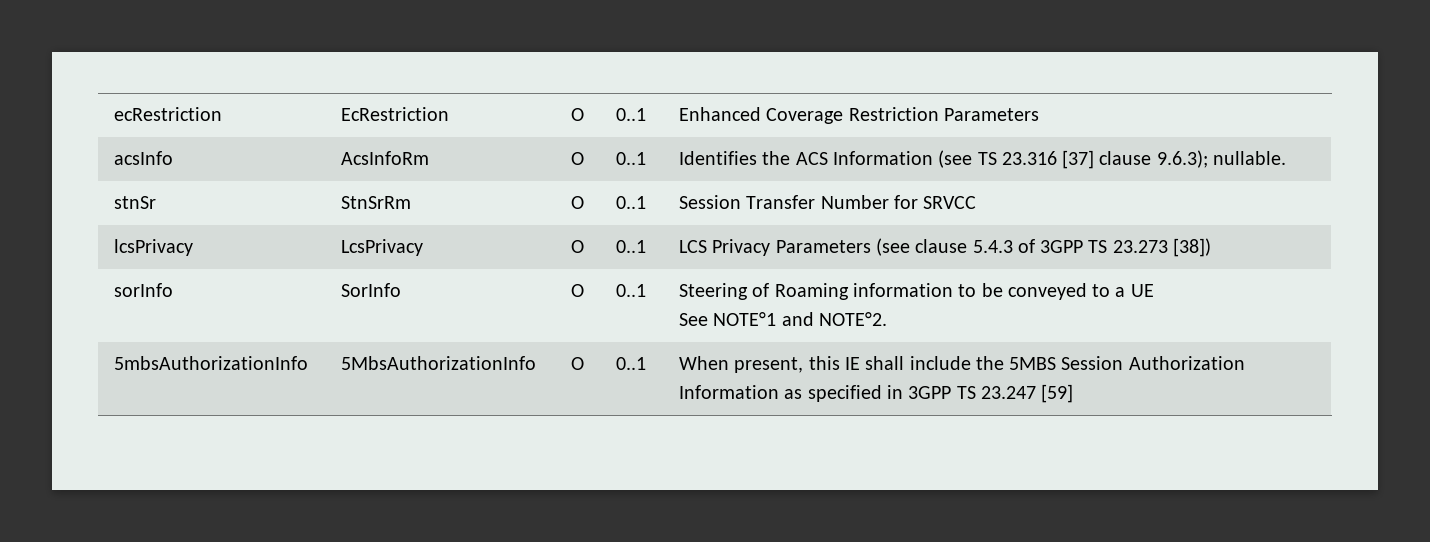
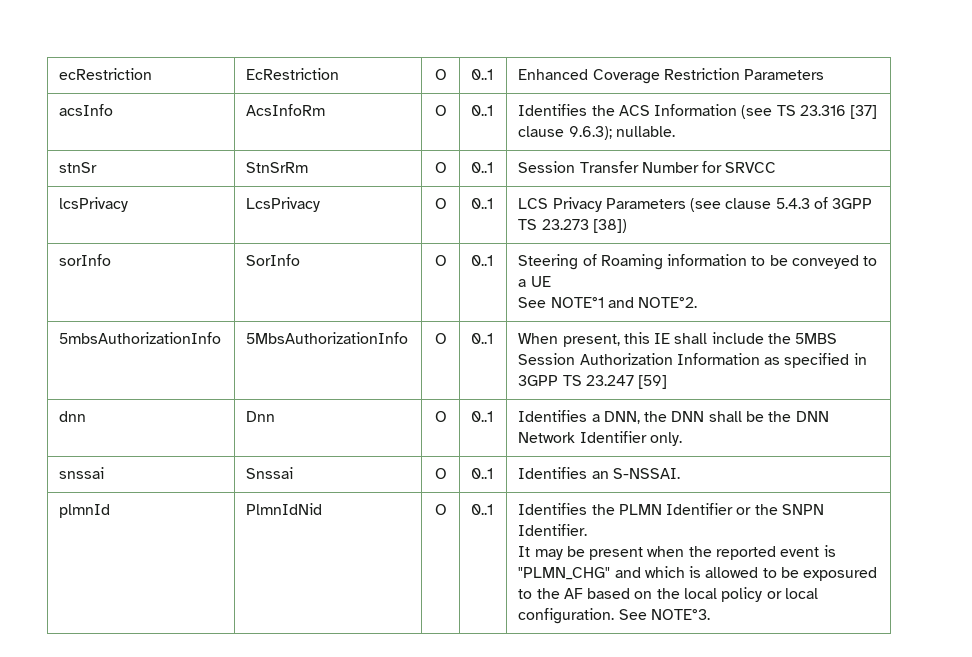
+ dnn | Dnn | O | 0..1 | Identifies a DNN, the DNN shall be the DNN Network Identifier only.
+ snssai | Snssai | O | 0..1 | Identifies an S-NSSAI.
+ plmnId | PlmnIdNid | O | 0..1 | Identifies the PLMN Identifier or the SNPN Identifier.
+ It may be present when the reported event is "PLMN_CHG" and which is allowed to be exposured to the AF based on the local policy or local configuration. See NOTE°3.

